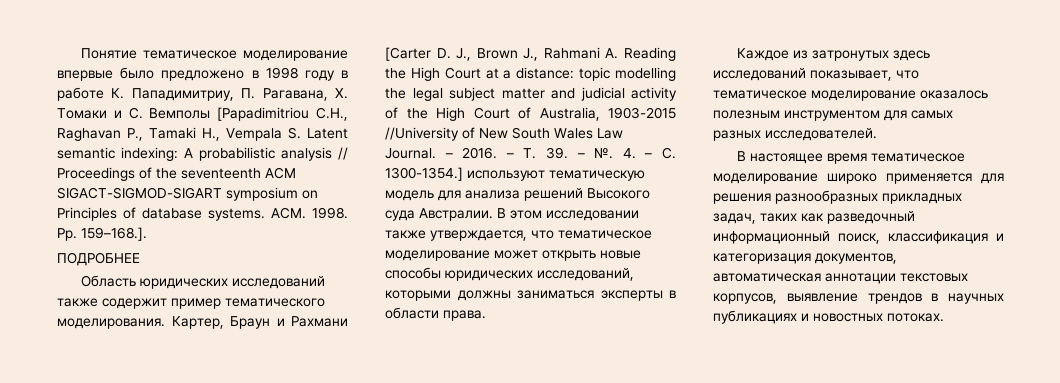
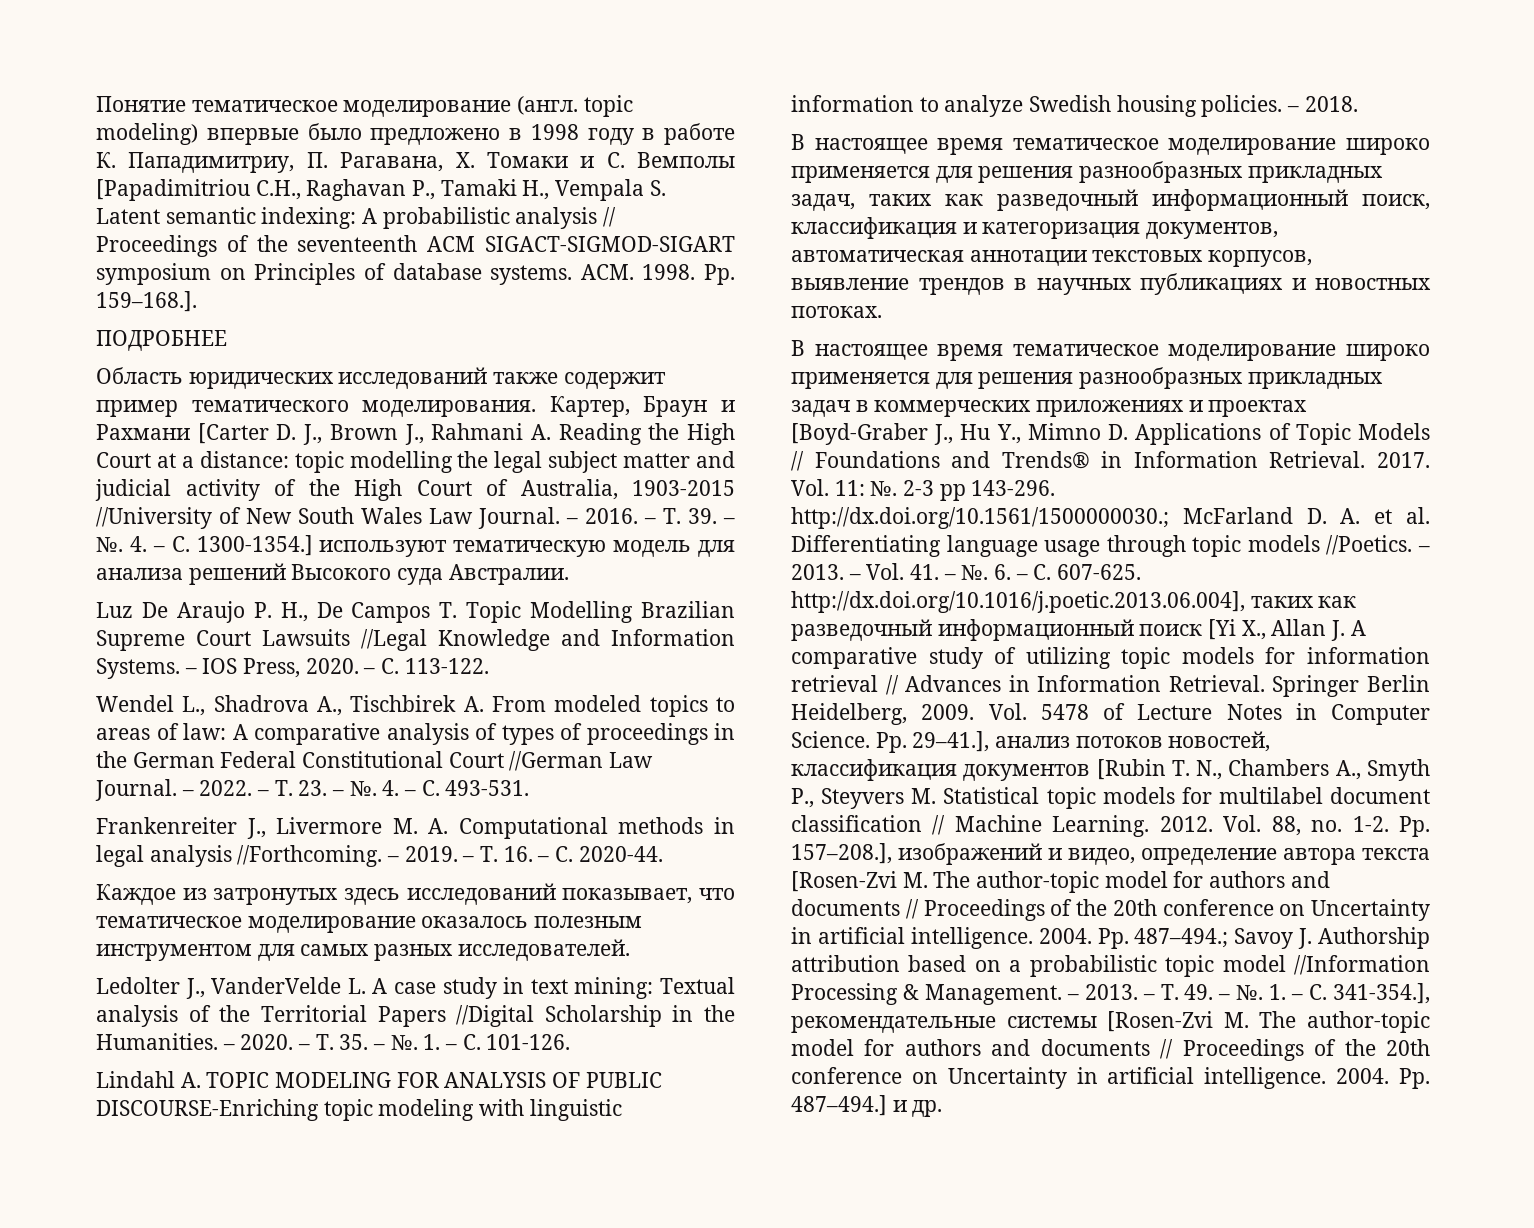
- Понятие тематическое моделирование впервые было предложено в 1998 году в работе К. Пападимитриу, П. Рагавана, Х. Томаки и С. Вемполы [Papadimitriou C.H., Raghavan P., Tamaki H., Vempala S. Latent semantic indexing: A probabilistic analysis // Proceedings of the seventeenth ACM SIGACT-SIGMOD-SIGART symposium on Principles of database systems.
+ Понятие тематическое моделирование (англ. topic modeling) впервые было предложено в 1998 году в работе К. Пападимитриу, П. Рагавана, Х. Томаки и С. Вемполы [Papadimitriou C.H., Raghavan P., Tamaki H., Vempala S. Latent semantic indexing: A probabilistic analysis // Proceedings of the seventeenth ACM SIGACT-SIGMOD-SIGART symposium on Principles of database systems.
- 4. – С. 1300-1354.] используют тематическую модель для анализа решений Высокого суда Австралии. В этом исследовании также утверждается, что тематическое моделирование может открыть новые способы юридических исследований, которыми должны заниматься эксперты в области права.
+ 4. – С. 1300-1354.] используют тематическую модель для анализа решений Высокого суда Австралии.
+ Luz De Araujo P. H., De Campos T. Topic Modelling Brazilian Supreme Court Lawsuits //Legal Knowledge and Information Systems. – IOS Press, 2020. – С. 113-122.
+ Wendel L., Shadrova A., Tischbirek A. From modeled topics to areas of law: A comparative analysis of types of proceedings in the German Federal Constitutional Court //German Law Journal. – 2022. – Т. 23. – №. 4. – С. 493-531.
+ Frankenreiter J., Livermore M. A. Computational methods in legal analysis //Forthcoming. – 2019. – Т. 16. – С. 2020-44.
+ Ledolter J., VanderVelde L. A case study in text mining: Textual analysis of the Territorial Papers //Digital Scholarship in the Humanities. – 2020. – Т. 35. – №. 1. – С. 101-126.
+ Lindahl A. TOPIC MODELING FOR ANALYSIS OF PUBLIC DISCOURSE-Enriching topic modeling with linguistic information to analyze Swedish housing policies. – 2018.
+ В настоящее время тематическое моделирование широко применяется для решения разнообразных прикладных задач в коммерческих приложениях и проектах [Boyd-Graber J., Hu Y., Mimno D. Applications of Topic Models // Foundations and Trends® in Information Retrieval. 2017. Vol. 11: №. 2-3 pp 143-296. http://dx.doi.org/10.1561/1500000030.; McFarland D. A. et al. Differentiating language usage through topic models //Poetics. – 2013. – Vol. 41. – №. 6. – С. 607-625. http://dx.doi.org/10.1016/j.poetic.2013.06.004], таких как разведочный информационный поиск [Yi X., Allan J. A comparative study of utilizing topic models for information retrieval // Advances in Information Retrieval. Springer Berlin Heidelberg, 2009. Vol. 5478 of Lecture Notes in Computer Science. Pp. 29–41.], анализ потоков новостей, классификация документов [Rubin T. N., Chambers A., Smyth P., Steyvers M. Statistical topic models for multilabel document classification // Machine Learning. 2012. Vol. 88, no. 1-2. Pp. 157–208.], изображений и видео, определение автора текста [Rosen-Zvi M. The author-topic model for authors and documents // Proceedings of the 20th conference on Uncertainty in artificial intelligence. 2004. Pp. 487–494.; Savoy J. Authorship attribution based on a probabilistic topic model //Information Processing & Management. – 2013. – Т. 49. – №. 1. – С. 341-354.], рекомендательные системы [Rosen-Zvi M. The author-topic model for authors and documents // Proceedings of the 20th conference on Uncertainty in artificial intelligence. 2004. Pp. 487–494.] и др.

